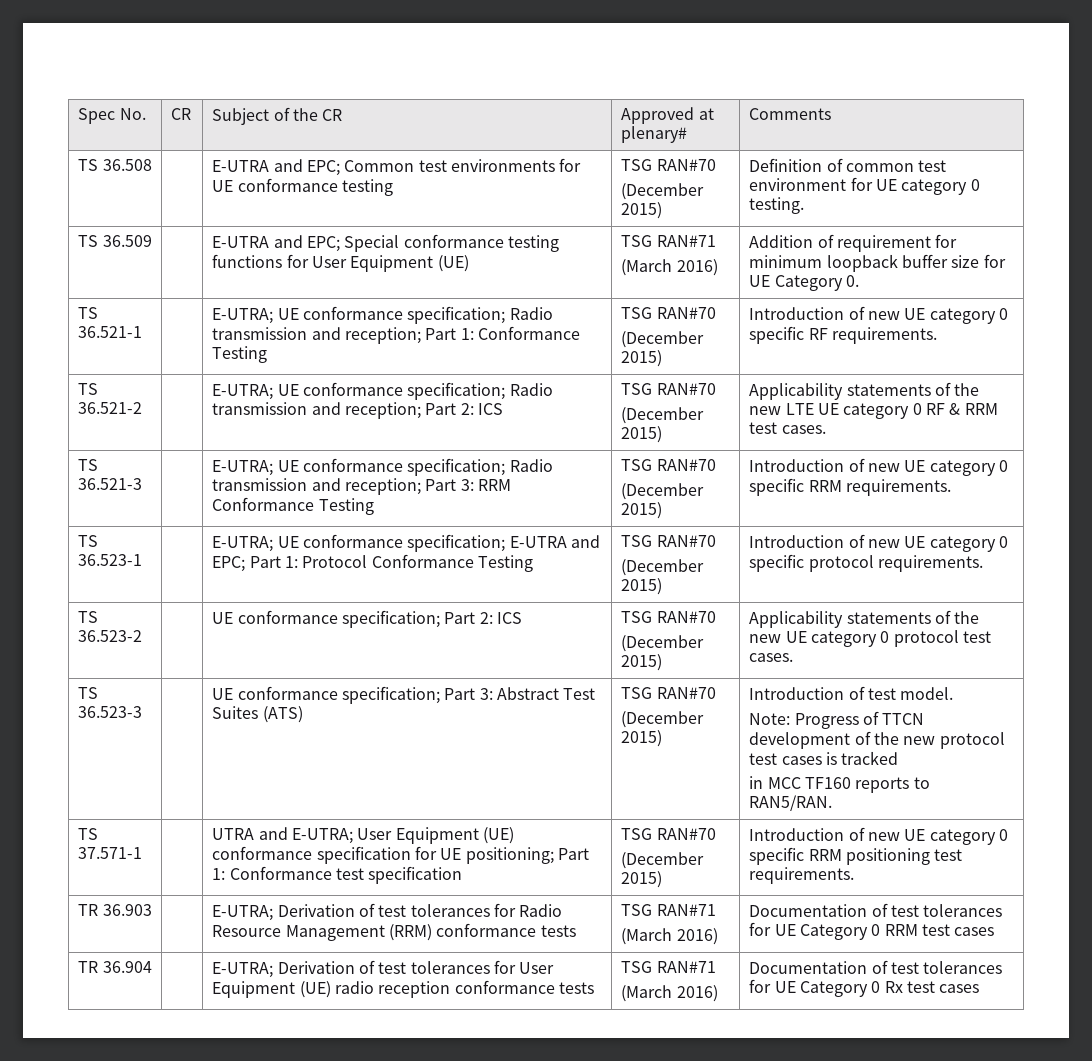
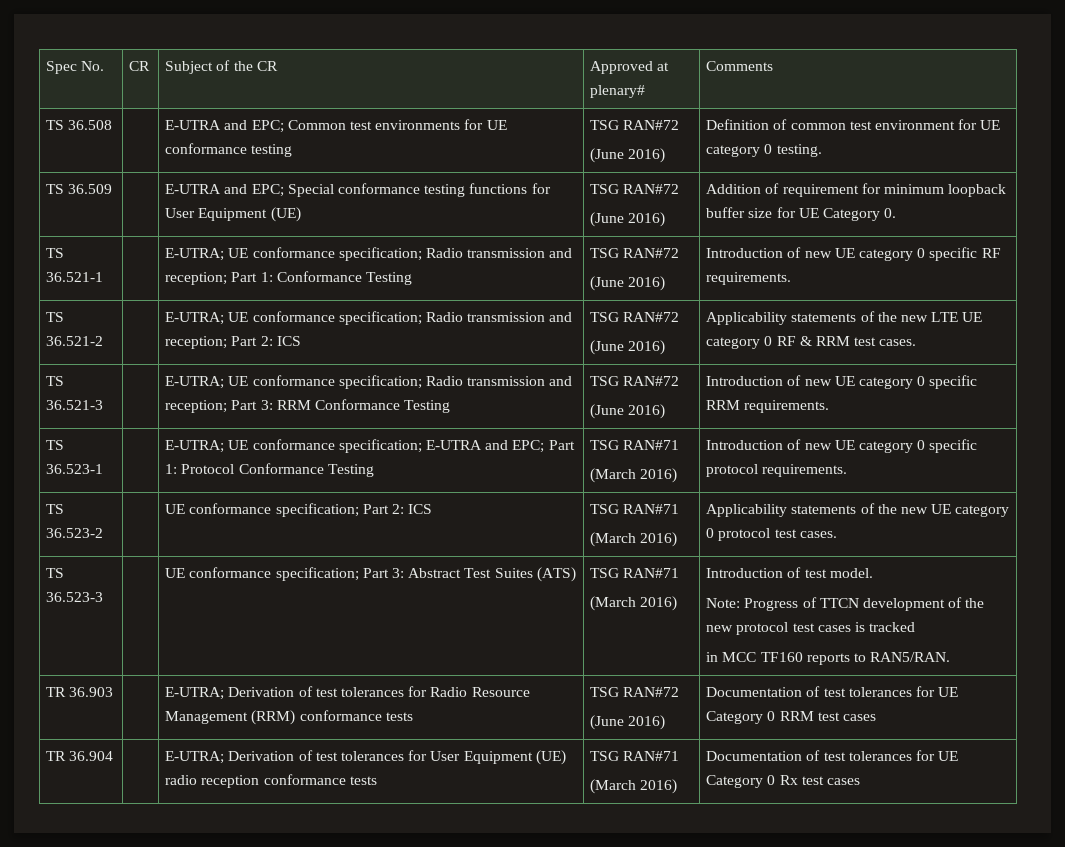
- TS 36.508 | | E-UTRA and EPC; Common test environments for UE conformance testing | TSG RAN#70
- (December 2015) | Definition of common test environment for UE category 0 testing.
+ TS 36.508 | | E-UTRA and EPC; Common test environments for UE conformance testing | TSG RAN#72
+ (June 2016) | Definition of common test environment for UE category 0 testing.
- TS 36.509 | | E-UTRA and EPC; Special conformance testing functions for User Equipment (UE) | TSG RAN#71
- (March 2016) | Addition of requirement for minimum loopback buffer size for UE Category 0.
+ TS 36.509 | | E-UTRA and EPC; Special conformance testing functions for User Equipment (UE) | TSG RAN#72
+ (June 2016) | Addition of requirement for minimum loopback buffer size for UE Category 0.
- TS 36.521-1 | | E-UTRA; UE conformance specification; Radio transmission and reception; Part 1: Conformance Testing | TSG RAN#70
- (December 2015) | Introduction of new UE category 0 specific RF requirements.
+ TS 36.521-1 | | E-UTRA; UE conformance specification; Radio transmission and reception; Part 1: Conformance Testing | TSG RAN#72
+ (June 2016) | Introduction of new UE category 0 specific RF requirements.
- TS 36.521-2 | | E-UTRA; UE conformance specification; Radio transmission and reception; Part 2: ICS | TSG RAN#70
- (December 2015) | Applicability statements of the new LTE UE category 0 RF & RRM test cases.
+ TS 36.521-2 | | E-UTRA; UE conformance specification; Radio transmission and reception; Part 2: ICS | TSG RAN#72
+ (June 2016) | Applicability statements of the new LTE UE category 0 RF & RRM test cases.
- TS 36.521-3 | | E-UTRA; UE conformance specification; Radio transmission and reception; Part 3: RRM Conformance Testing | TSG RAN#70
- (December 2015) | Introduction of new UE category 0 specific RRM requirements.
+ TS 36.521-3 | | E-UTRA; UE conformance specification; Radio transmission and reception; Part 3: RRM Conformance Testing | TSG RAN#72
+ (June 2016) | Introduction of new UE category 0 specific RRM requirements.
- TS 36.523-1 | | E-UTRA; UE conformance specification; E-UTRA and EPC; Part 1: Protocol Conformance Testing | TSG RAN#70
- (December 2015) | Introduction of new UE category 0 specific protocol requirements.
+ TS 36.523-1 | | E-UTRA; UE conformance specification; E-UTRA and EPC; Part 1: Protocol Conformance Testing | TSG RAN#71
+ (March 2016) | Introduction of new UE category 0 specific protocol requirements.
- TS 36.523-2 | | UE conformance specification; Part 2: ICS | TSG RAN#70
- (December 2015) | Applicability statements of the new UE category 0 protocol test cases.
+ TS 36.523-2 | | UE conformance specification; Part 2: ICS | TSG RAN#71
+ (March 2016) | Applicability statements of the new UE category 0 protocol test cases.
- TS 36.523-3 | | UE conformance specification; Part 3: Abstract Test Suites (ATS) | TSG RAN#70
- (December 2015) | Introduction of test model.
+ TS 36.523-3 | | UE conformance specification; Part 3: Abstract Test Suites (ATS) | TSG RAN#71
+ (March 2016) | Introduction of test model.
- TS 37.571-1 | | UTRA and E-UTRA; User Equipment (UE) conformance specification for UE positioning; Part 1: Conformance test specification | TSG RAN#70
- (December 2015) | Introduction of new UE category 0 specific RRM positioning test requirements.
- TR 36.903 | | E-UTRA; Derivation of test tolerances for Radio Resource Management (RRM) conformance tests | TSG RAN#71
- (March 2016) | Documentation of test tolerances for UE Category 0 RRM test cases
+ TR 36.903 | | E-UTRA; Derivation of test tolerances for Radio Resource Management (RRM) conformance tests | TSG RAN#72
+ (June 2016) | Documentation of test tolerances for UE Category 0 RRM test cases

